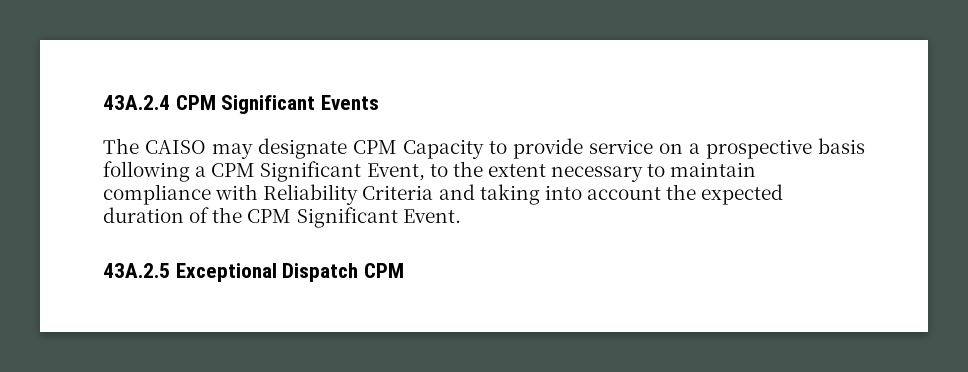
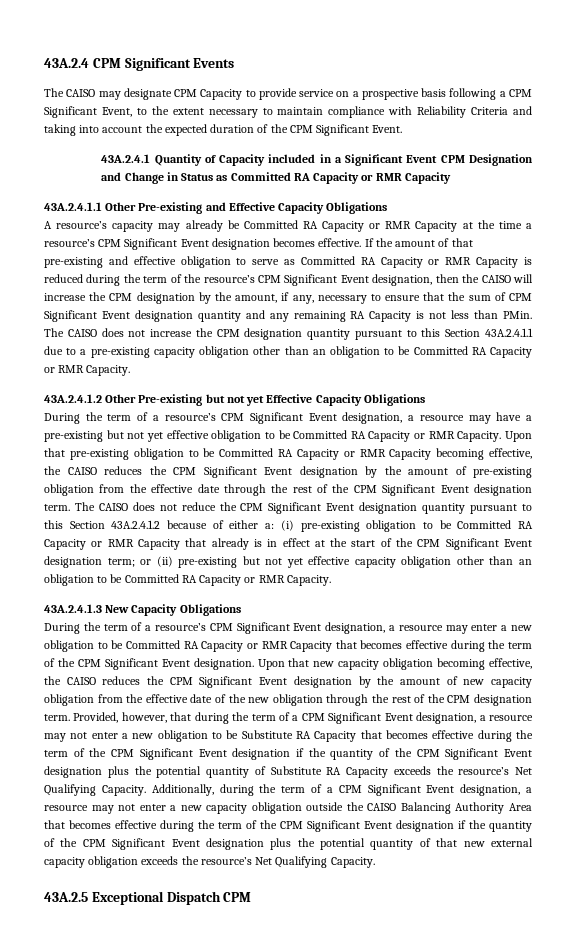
+ 43A.2.4.1 Quantity of Capacity included in a Significant Event CPM Designation and Change in Status as Committed RA Capacity or RMR Capacity
+ 43A.2.4.1.1 Other Pre-existing and Effective Capacity Obligations
+ A resource’s capacity may already be Committed RA Capacity or RMR Capacity at the time a resource’s CPM Significant Event designation becomes effective. If the amount of that pre-existing and effective obligation to serve as Committed RA Capacity or RMR Capacity is reduced during the term of the resource’s CPM Significant Event designation, then the CAISO will increase the CPM designation by the amount, if any, necessary to ensure that the sum of CPM Significant Event designation quantity and any remaining RA Capacity is not less than PMin. The CAISO does not increase the CPM designation quantity pursuant to this Section 43A.2.4.1.1 due to a pre-existing capacity obligation other than an obligation to be Committed RA Capacity or RMR Capacity.
+ 43A.2.4.1.2 Other Pre-existing but not yet Effective Capacity Obligations
+ During the term of a resource’s CPM Significant Event designation, a resource may have a pre-existing but not yet effective obligation to be Committed RA Capacity or RMR Capacity. Upon that pre-existing obligation to be Committed RA Capacity or RMR Capacity becoming effective, the CAISO reduces the CPM Significant Event designation by the amount of pre-existing obligation from the effective date through the rest of the CPM Significant Event designation term. The CAISO does not reduce the CPM Significant Event designation quantity pursuant to this Section 43A.2.4.1.2 because of either a: (i) pre-existing obligation to be Committed RA Capacity or RMR Capacity that already is in effect at the start of the CPM Significant Event designation term; or (ii) pre-existing but not yet effective capacity obligation other than an obligation to be Committed RA Capacity or RMR Capacity.
+ 43A.2.4.1.3 New Capacity Obligations
+ During the term of a resource’s CPM Significant Event designation, a resource may enter a new obligation to be Committed RA Capacity or RMR Capacity that becomes effective during the term of the CPM Significant Event designation. Upon that new capacity obligation becoming effective, the CAISO reduces the CPM Significant Event designation by the amount of new capacity obligation from the effective date of the new obligation through the rest of the CPM designation term. Provided, however, that during the term of a CPM Significant Event designation, a resource may not enter a new obligation to be Substitute RA Capacity that becomes effective during the term of the CPM Significant Event designation if the quantity of the CPM Significant Event designation plus the potential quantity of Substitute RA Capacity exceeds the resource’s Net Qualifying Capacity. Additionally, during the term of a CPM Significant Event designation, a resource may not enter a new capacity obligation outside the CAISO Balancing Authority Area that becomes effective during the term of the CPM Significant Event designation if the quantity of the CPM Significant Event designation plus the potential quantity of that new external capacity obligation exceeds the resource’s Net Qualifying Capacity.

